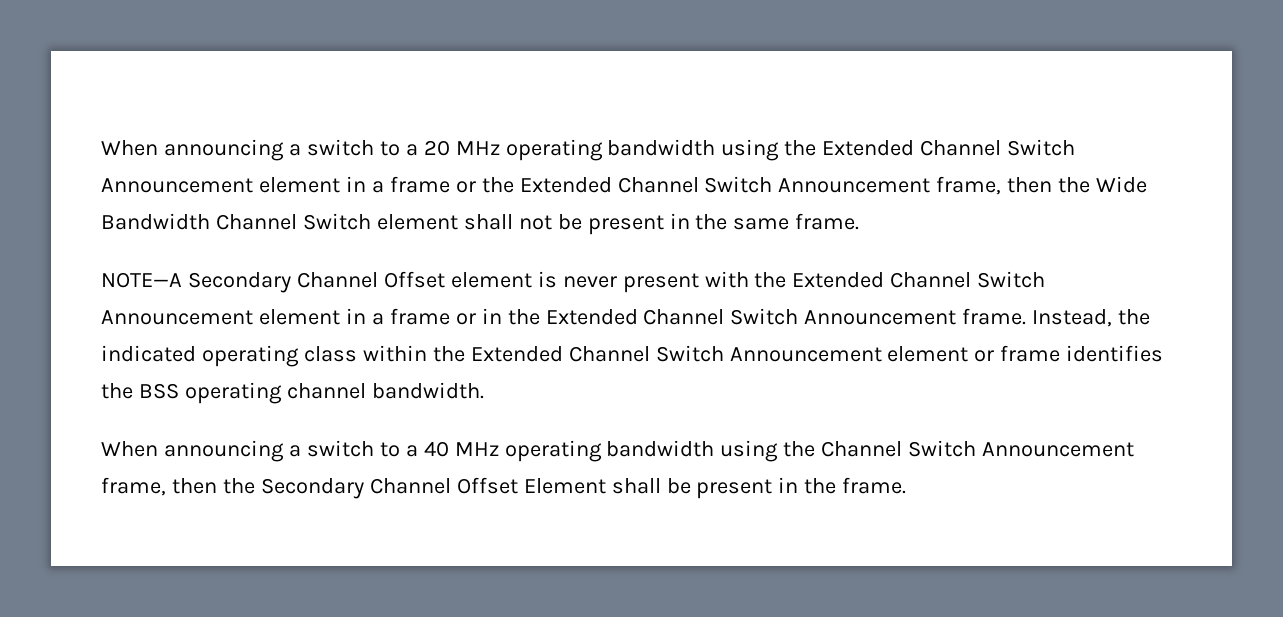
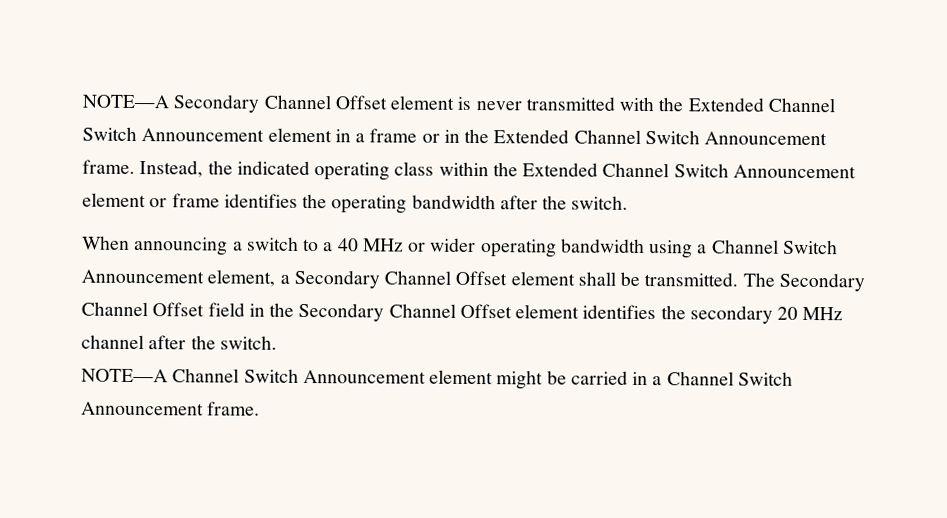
- When announcing a switch to a 20 MHz operating bandwidth using the Extended Channel Switch Announcement element in a frame or the Extended Channel Switch Announcement frame, then the Wide Bandwidth Channel Switch element shall not be present in the same frame.
- NOTE—A Secondary Channel Offset element is never present with the Extended Channel Switch Announcement element in a frame or in the Extended Channel Switch Announcement frame.
+ NOTE—A Secondary Channel Offset element is never transmitted with the Extended Channel Switch Announcement element in a frame or in the Extended Channel Switch Announcement frame.
- Instead, the indicated operating class within the Extended Channel Switch Announcement element or frame identifies the BSS operating channel bandwidth.
+ Instead, the indicated operating class within the Extended Channel Switch Announcement element or frame identifies the operating bandwidth after the switch.
- When announcing a switch to a 40 MHz operating bandwidth using the Channel Switch Announcement frame, then the Secondary Channel Offset Element shall be present in the frame.
+ When announcing a switch to a 40 MHz or wider operating bandwidth using a Channel Switch Announcement element, a Secondary Channel Offset element shall be transmitted. The Secondary Channel Offset field in the Secondary Channel Offset element identifies the secondary 20 MHz channel after the switch.
+ NOTE—A Channel Switch Announcement element might be carried in a Channel Switch Announcement frame.

